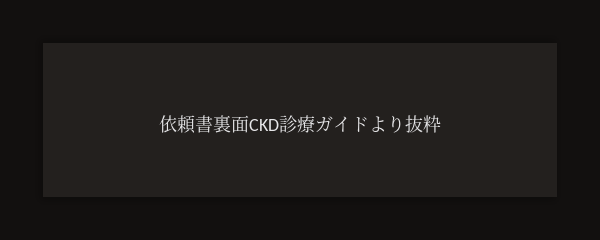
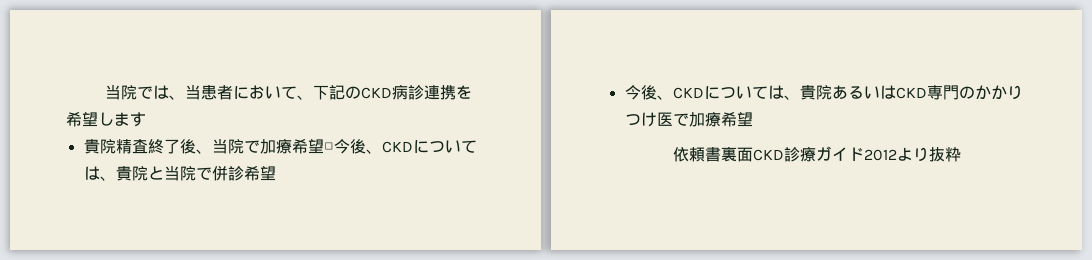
+ 当院では、当患者において、下記のCKD病診連携を希望します
+ 貴院精査終了後、当院で加療希望□今後、CKDについては、貴院と当院で併診希望
+ 今後、CKDについては、貴院あるいはCKD専門のかかりつけ医で加療希望
- 依頼書裏面CKD診療ガイドより抜粋
+ 依頼書裏面CKD診療ガイド2012より抜粋

